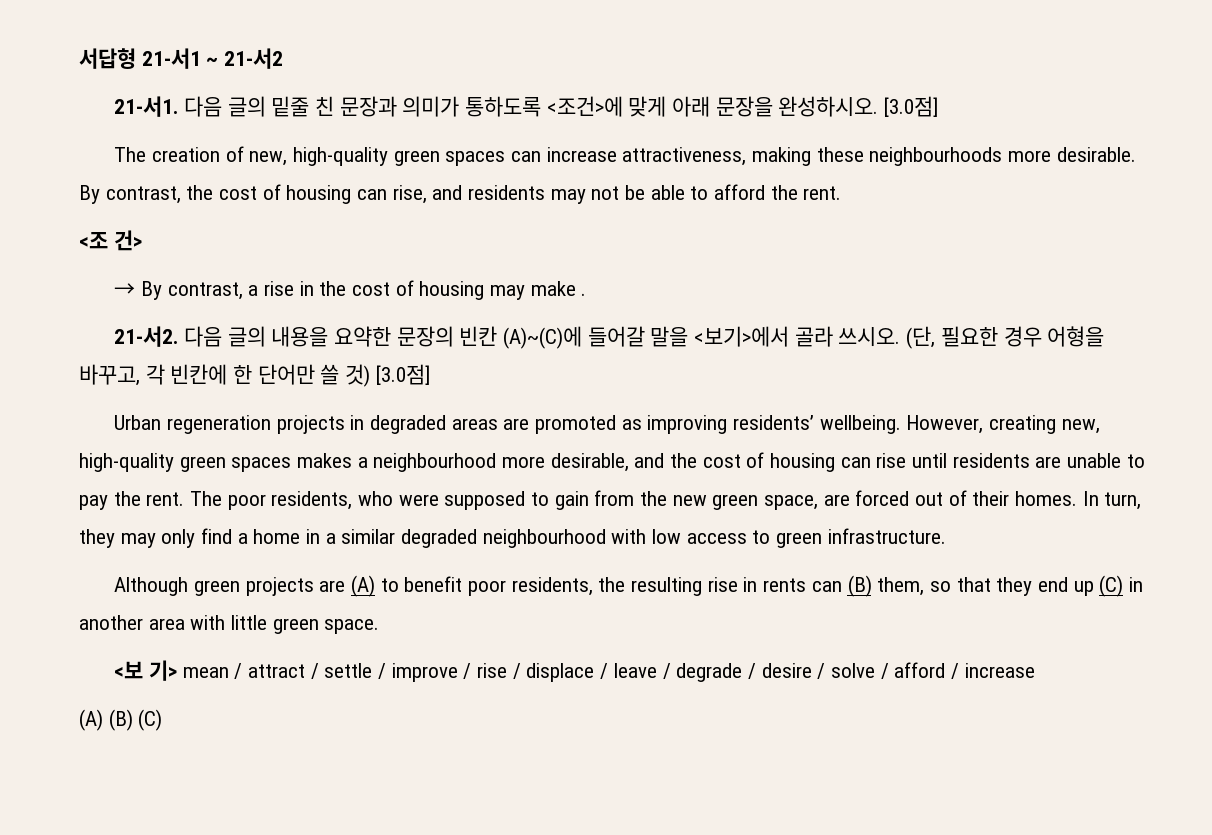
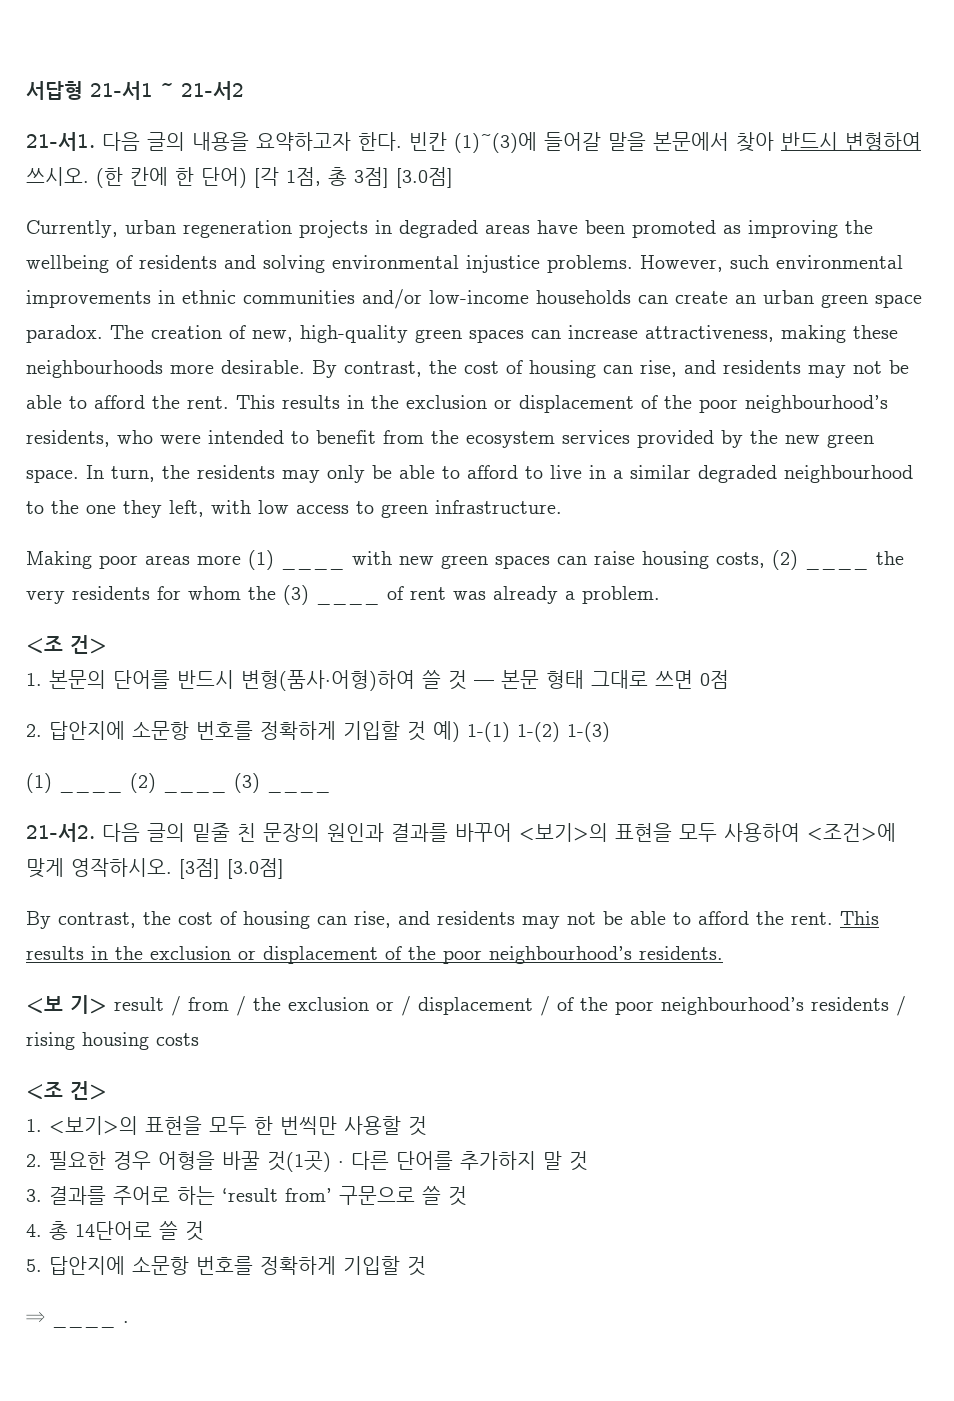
- 다음 글의 밑줄 친 문장과 의미가 통하도록 <조건>에 맞게 아래 문장을 완성하시오. [3.0점]
- The creation of new, high-quality green spaces can increase attractiveness, making these neighbourhoods more desirable.
+ 다음 글의 내용을 요약하고자 한다. 빈칸 (1)~(3)에 들어갈 말을 본문에서 찾아 반드시 변형하여 쓰시오. (한 칸에 한 단어) [각 1점, 총 3점] [3.0점]
+ Currently, urban regeneration projects in degraded areas have been promoted as improving the wellbeing of residents and solving environmental injustice problems. However, such environmental improvements in ethnic communities and/or low-income households can create an urban green space paradox. The creation of new, high-quality green spaces can increase attractiveness, making these neighbourhoods more desirable.
- By contrast, the cost of housing can rise, and residents may not be able to afford the rent.
- <조 건>
- → By contrast, a rise in the cost of housing may make .
- 21-서2. 다음 글의 내용을 요약한 문장의 빈칸 (A)~(C)에 들어갈 말을 <보기>에서 골라 쓰시오. (단, 필요한 경우 어형을 바꾸고, 각 빈칸에 한 단어만 쓸 것) [3.0점]
- Urban regeneration projects in degraded areas are promoted as improving residents’ wellbeing. However, creating new, high‑quality green spaces makes a neighbourhood more desirable, and the cost of housing can rise until residents are unable to pay the rent. The poor residents, who were supposed to gain from the new green space, are forced out of their homes. In turn, they may only find a home in a similar degraded neighbourhood with low access to green infrastructure.
+ By contrast, the cost of housing can rise, and residents may not be able to afford the rent. This results in the exclusion or displacement of the poor neighbourhood’s residents, who were intended to benefit from the ecosystem services provided by the new green space. In turn, the residents may only be able to afford to live in a similar degraded neighbourhood to the one they left, with low access to green infrastructure.
- Although green projects are (A) to benefit poor residents, the resulting rise in rents can (B) them, so that they end up (C) in another area with little green space.
- <보 기> mean / attract / settle / improve / rise / displace / leave / degrade / desire / solve / afford / increase
- (A) (B) (C)
+ Making poor areas more (1) ____ with new green spaces can raise housing costs, (2) ____ the very residents for whom the (3) ____ of rent was already a problem.
+ <조 건>
+ 1. 본문의 단어를 반드시 변형(품사·어형)하여 쓸 것 — 본문 형태 그대로 쓰면 0점
+ 2. 답안지에 소문항 번호를 정확하게 기입할 것 예) 1-(1) 1-(2) 1-(3)
+ (1) ____ (2) ____ (3) ____
+ 21-서2. 다음 글의 밑줄 친 문장의 원인과 결과를 바꾸어 <보기>의 표현을 모두 사용하여 <조건>에 맞게 영작하시오. [3점] [3.0점]
+ By contrast, the cost of housing can rise, and residents may not be able to afford the rent. This results in the exclusion or displacement of the poor neighbourhood’s residents.
+ <보 기> result / from / the exclusion or / displacement / of the poor neighbourhood’s residents / rising housing costs
+ <조 건>
+ 1. <보기>의 표현을 모두 한 번씩만 사용할 것
+ 2. 필요한 경우 어형을 바꿀 것(1곳) · 다른 단어를 추가하지 말 것
+ 3. 결과를 주어로 하는 ‘result from’ 구문으로 쓸 것
+ 4. 총 14단어로 쓸 것
+ 5. 답안지에 소문항 번호를 정확하게 기입할 것
+ ⇒ ____ .

